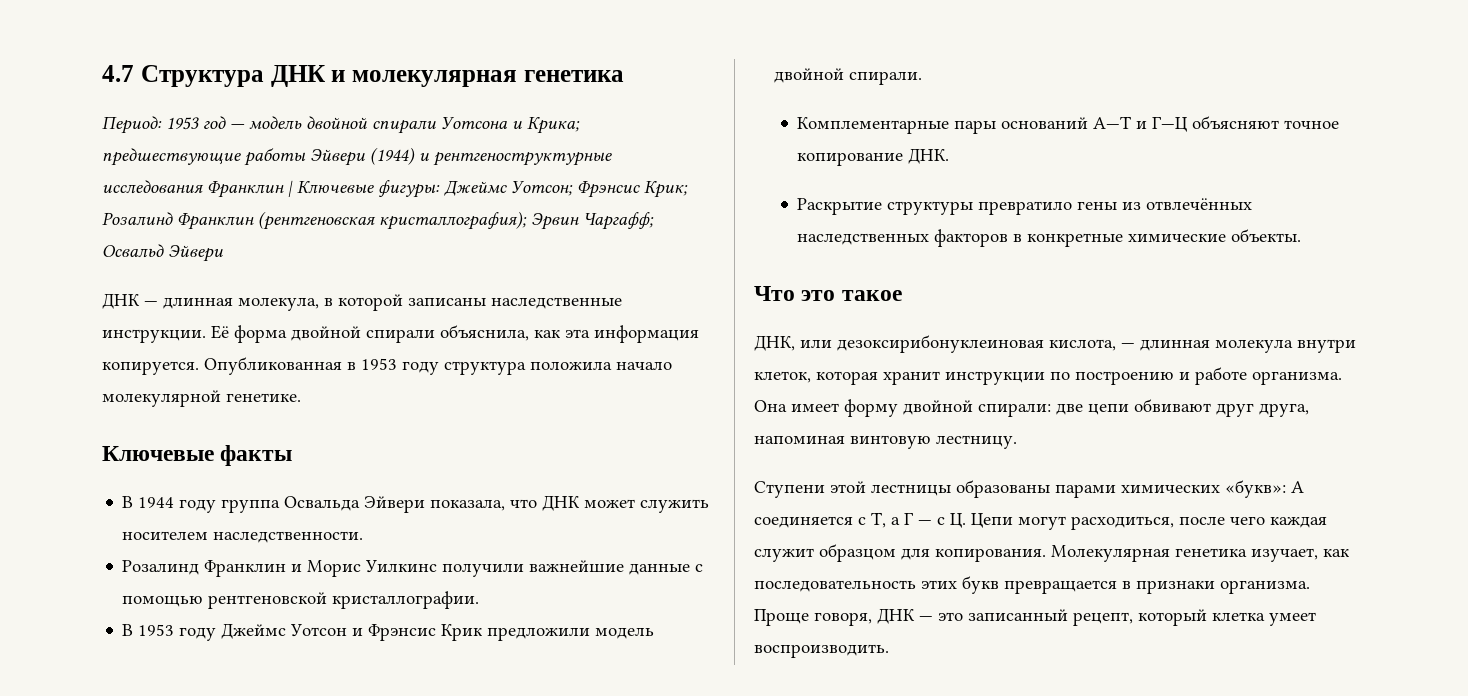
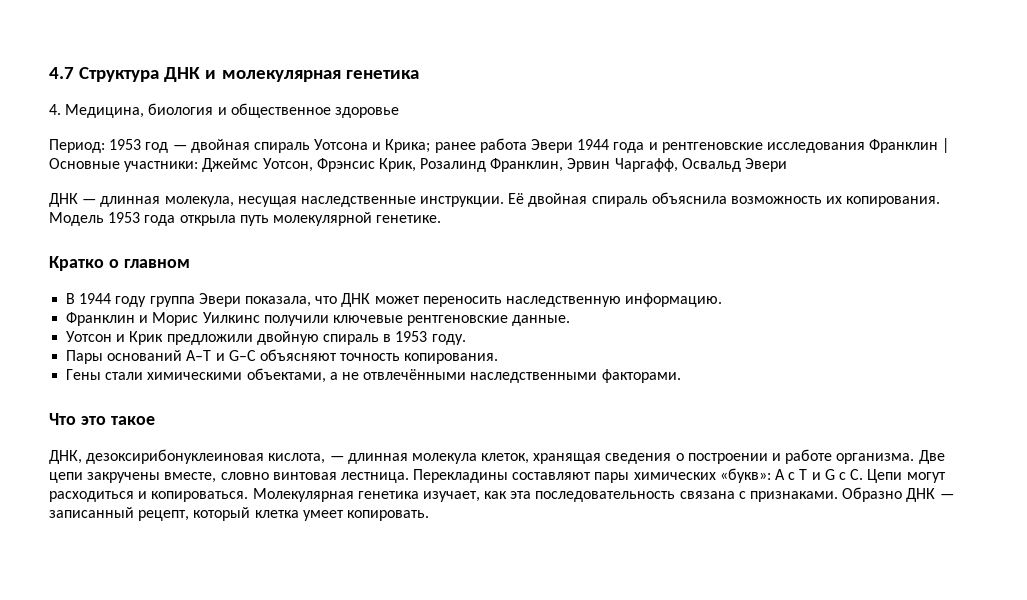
- Период: 1953 год — модель двойной спирали Уотсона и Крика; предшествующие работы Эйвери (1944) и рентгеноструктурные исследования Франклин | Ключевые фигуры: Джеймс Уотсон; Фрэнсис Крик; Розалинд Франклин (рентгеновская кристаллография); Эрвин Чаргафф; Освальд Эйвери
- ДНК — длинная молекула, в которой записаны наследственные инструкции. Её форма двойной спирали объяснила, как эта информация копируется. Опубликованная в 1953 году структура положила начало молекулярной генетике.
+ 4. Медицина, биология и общественное здоровье
+ Период: 1953 год — двойная спираль Уотсона и Крика; ранее работа Эвери 1944 года и рентгеновские исследования Франклин | Основные участники: Джеймс Уотсон, Фрэнсис Крик, Розалинд Франклин, Эрвин Чаргафф, Освальд Эвери
+ ДНК — длинная молекула, несущая наследственные инструкции. Её двойная спираль объяснила возможность их копирования. Модель 1953 года открыла путь молекулярной генетике.
- Ключевые факты
+ Кратко о главном
- В 1944 году группа Освальда Эйвери показала, что ДНК может служить носителем наследственности.
- Розалинд Франклин и Морис Уилкинс получили важнейшие данные с помощью рентгеновской кристаллографии.
- В 1953 году Джеймс Уотсон и Фрэнсис Крик предложили модель двойной спирали.
- Комплементарные пары оснований А—Т и Г—Ц объясняют точное копирование ДНК.
- Раскрытие структуры превратило гены из отвлечённых наследственных факторов в конкретные химические объекты.
+ В 1944 году группа Эвери показала, что ДНК может переносить наследственную информацию.
+ Франклин и Морис Уилкинс получили ключевые рентгеновские данные.
+ Уотсон и Крик предложили двойную спираль в 1953 году.
+ Пары оснований A–T и G–C объясняют точность копирования.
+ Гены стали химическими объектами, а не отвлечёнными наследственными факторами.
- ДНК, или дезоксирибонуклеиновая кислота, — длинная молекула внутри клеток, которая хранит инструкции по построению и работе организма. Она имеет форму двойной спирали: две цепи обвивают друг друга, напоминая винтовую лестницу.
- Ступени этой лестницы образованы парами химических «букв»: А соединяется с Т, а Г — с Ц. Цепи могут расходиться, после чего каждая служит образцом для копирования. Молекулярная генетика изучает, как последовательность этих букв превращается в признаки организма. Проще говоря, ДНК — это записанный рецепт, который клетка умеет воспроизводить.
+ ДНК, дезоксирибонуклеиновая кислота, — длинная молекула клеток, хранящая сведения о построении и работе организма. Две цепи закручены вместе, словно винтовая лестница. Перекладины составляют пары химических «букв»: A с T и G с C. Цепи могут расходиться и копироваться. Молекулярная генетика изучает, как эта последовательность связана с признаками. Образно ДНК — записанный рецепт, который клетка умеет копировать.

